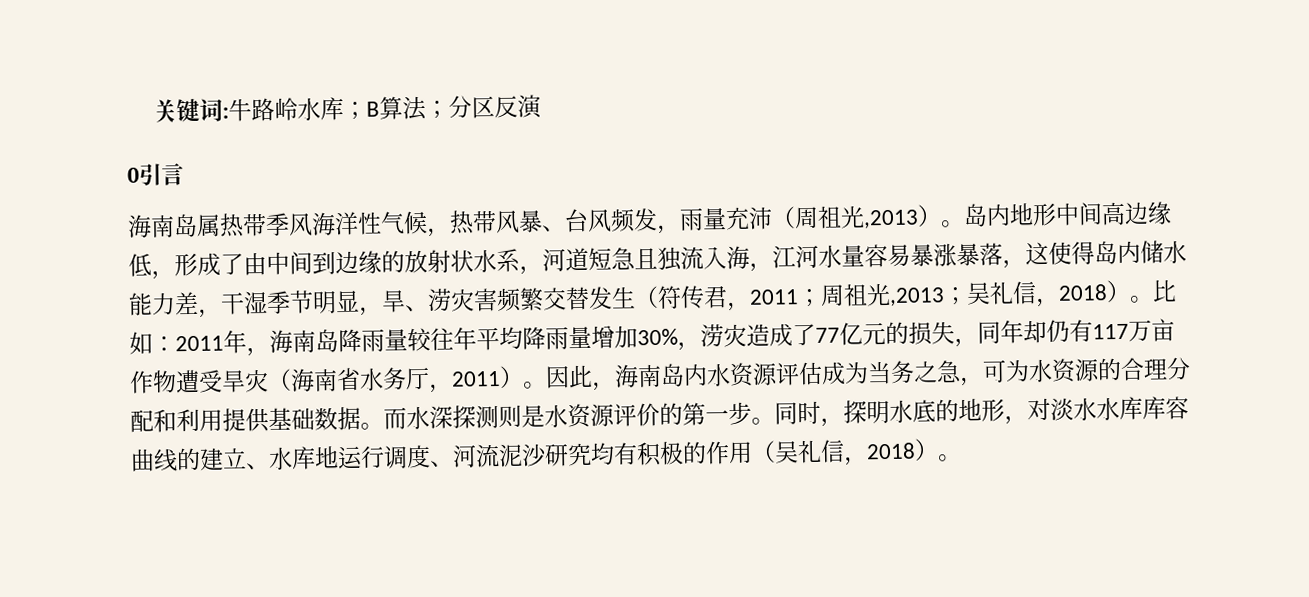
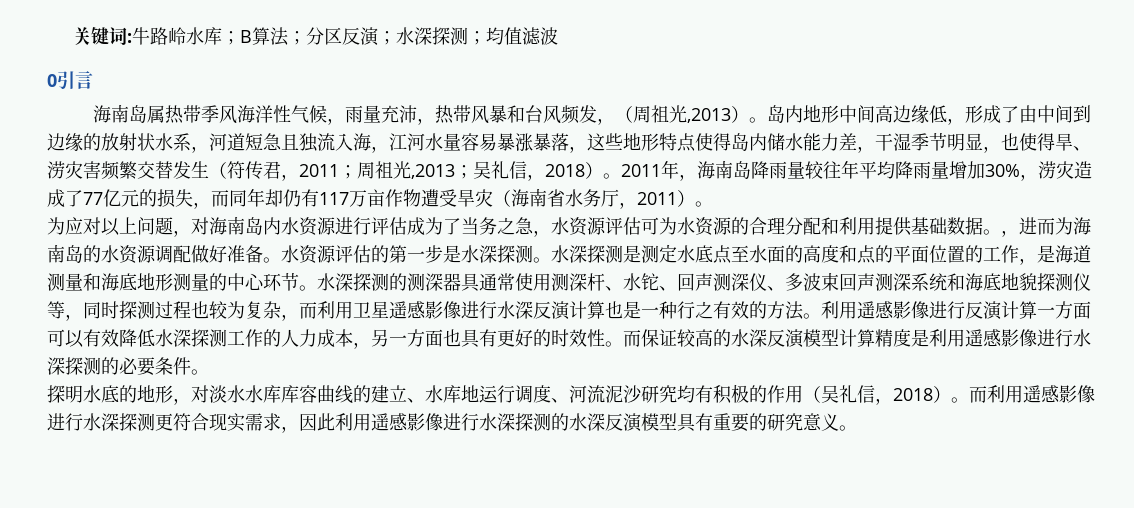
- 关键词:牛路岭水库；B算法；分区反演
+ 关键词:牛路岭水库；B算法；分区反演；水深探测；均值滤波
- 海南岛属热带季风海洋性气候，热带风暴、台风频发，雨量充沛（周祖光,2013）。
+ 海南岛属热带季风海洋性气候，雨量充沛，热带风暴和台风频发，（周祖光,2013）。
- 岛内地形中间高边缘低，形成了由中间到边缘的放射状水系，河道短急且独流入海，江河水量容易暴涨暴落，这使得岛内储水能力差，干湿季节明显，旱、涝灾害频繁交替发生（符传君，2011；周祖光,2013；吴礼信，2018）。
+ 岛内地形中间高边缘低，形成了由中间到边缘的放射状水系，河道短急且独流入海，江河水量容易暴涨暴落，这些地形特点使得岛内储水能力差，干湿季节明显，也使得旱、涝灾害频繁交替发生（符传君，2011；周祖光,2013；吴礼信，2018）。
- 比如：2011年，海南岛降雨量较往年平均降雨量增加30%，涝灾造成了77亿元的损失，同年却仍有117万亩作物遭受旱灾（海南省水务厅，2011）。因此，海南岛内水资源评估成为当务之急，可为水资源的合理分配和利用提供基础数据。
+ 2011年，海南岛降雨量较往年平均降雨量增加30%，涝灾造成了77亿元的损失，而同年却仍有117万亩作物遭受旱灾（海南省水务厅，2011）。
+ 为应对以上问题，对海南岛内水资源进行评估成为了当务之急，水资源评估可为水资源的合理分配和利用提供基础数据。
- 而水深探测则是水资源评价的第一步。同时，探明水底的地形，对淡水水库库容曲线的建立、水库地运行调度、河流泥沙研究均有积极的作用（吴礼信，2018）。
+ ，进而为海南岛的水资源调配做好准备。水资源评估的第一步是水深探测。水深探测是测定水底点至水面的高度和点的平面位置的工作，是海道测量和海底地形测量的中心环节。水深探测的测深器具通常使用测深杆、水铊、回声测深仪、多波束回声测深系统和海底地貌探测仪等，同时探测过程也较为复杂，而利用卫星遥感影像进行水深反演计算也是一种行之有效的方法。利用遥感影像进行反演计算一方面可以有效降低水深探测工作的人力成本，另一方面也具有更好的时效性。而保证较高的水深反演模型计算精度是利用遥感影像进行水深探测的必要条件。
+ 探明水底的地形，对淡水水库库容曲线的建立、水库地运行调度、河流泥沙研究均有积极的作用（吴礼信，2018）。
+ 而利用遥感影像进行水深探测更符合现实需求，因此利用遥感影像进行水深探测的水深反演模型具有重要的研究意义。

